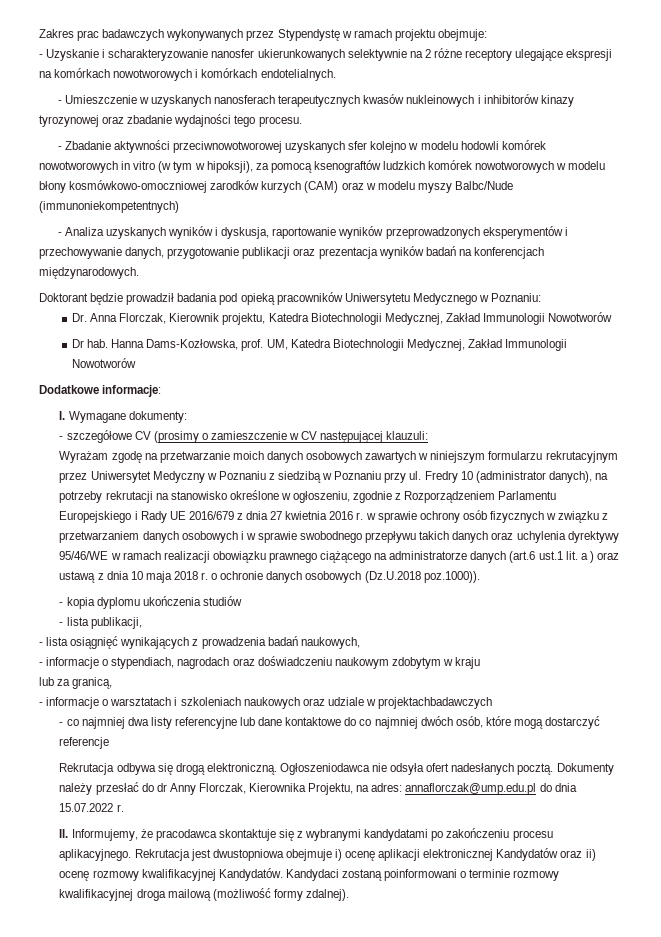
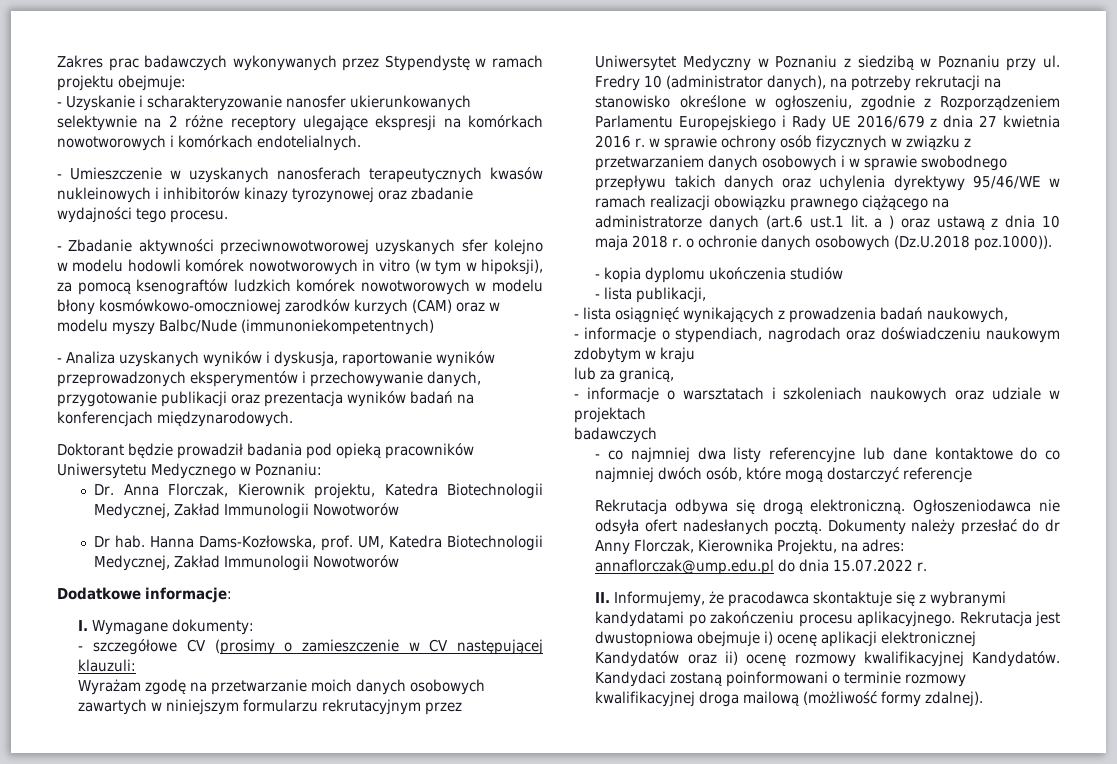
- - informacje o warsztatach i szkoleniach naukowych oraz udziale w projektachbadawczych
+ - informacje o warsztatach i szkoleniach naukowych oraz udziale w projektach
+ badawczych

